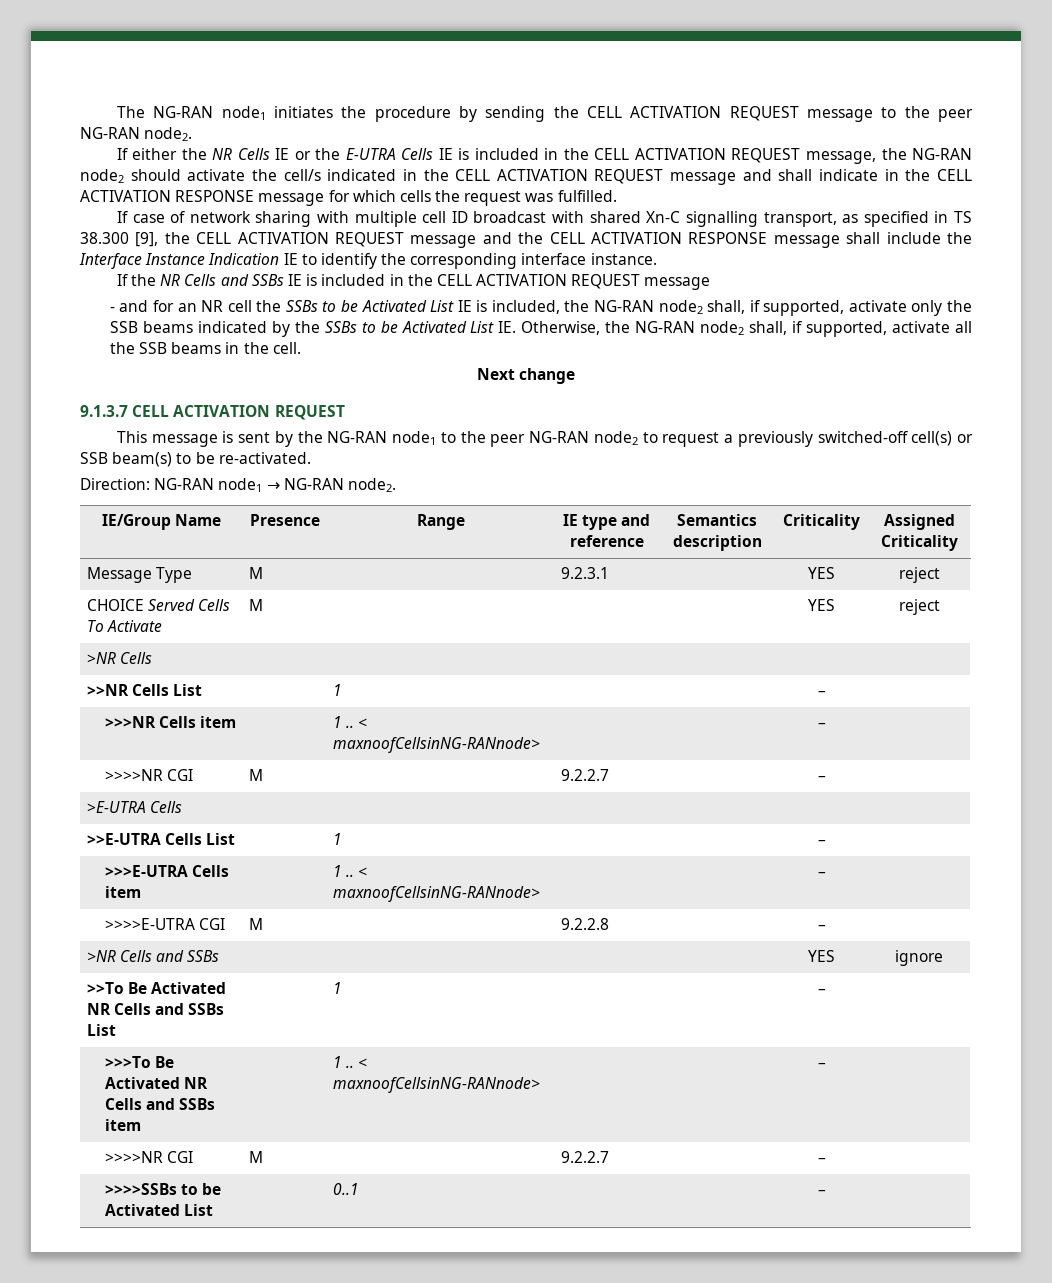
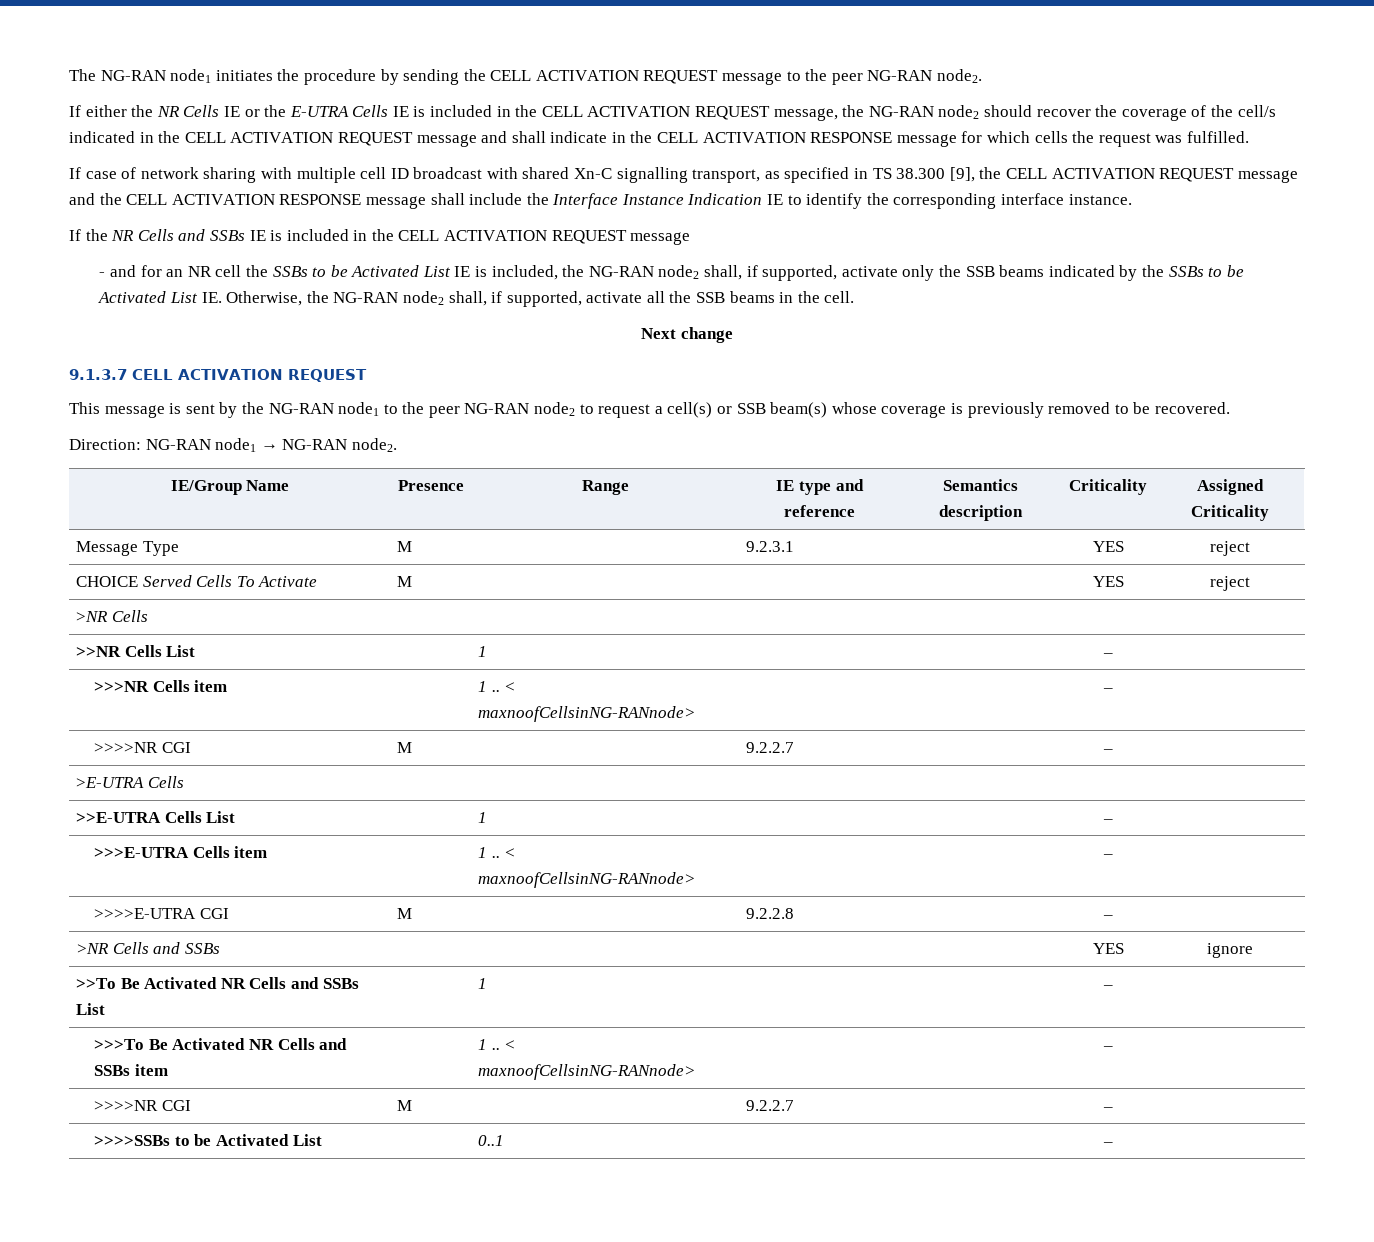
- If either the NR Cells IE or the E-UTRA Cells IE is included in the CELL ACTIVATION REQUEST message, the NG-RAN node2 should activate the cell/s indicated in the CELL ACTIVATION REQUEST message and shall indicate in the CELL ACTIVATION RESPONSE message for which cells the request was fulfilled.
+ If either the NR Cells IE or the E-UTRA Cells IE is included in the CELL ACTIVATION REQUEST message, the NG-RAN node2 should recover the coverage of the cell/s indicated in the CELL ACTIVATION REQUEST message and shall indicate in the CELL ACTIVATION RESPONSE message for which cells the request was fulfilled.
- This message is sent by the NG-RAN node1 to the peer NG-RAN node2 to request a previously switched-off cell(s) or SSB beam(s) to be re-activated.
+ This message is sent by the NG-RAN node1 to the peer NG-RAN node2 to request a cell(s) or SSB beam(s) whose coverage is previously removed to be recovered.

